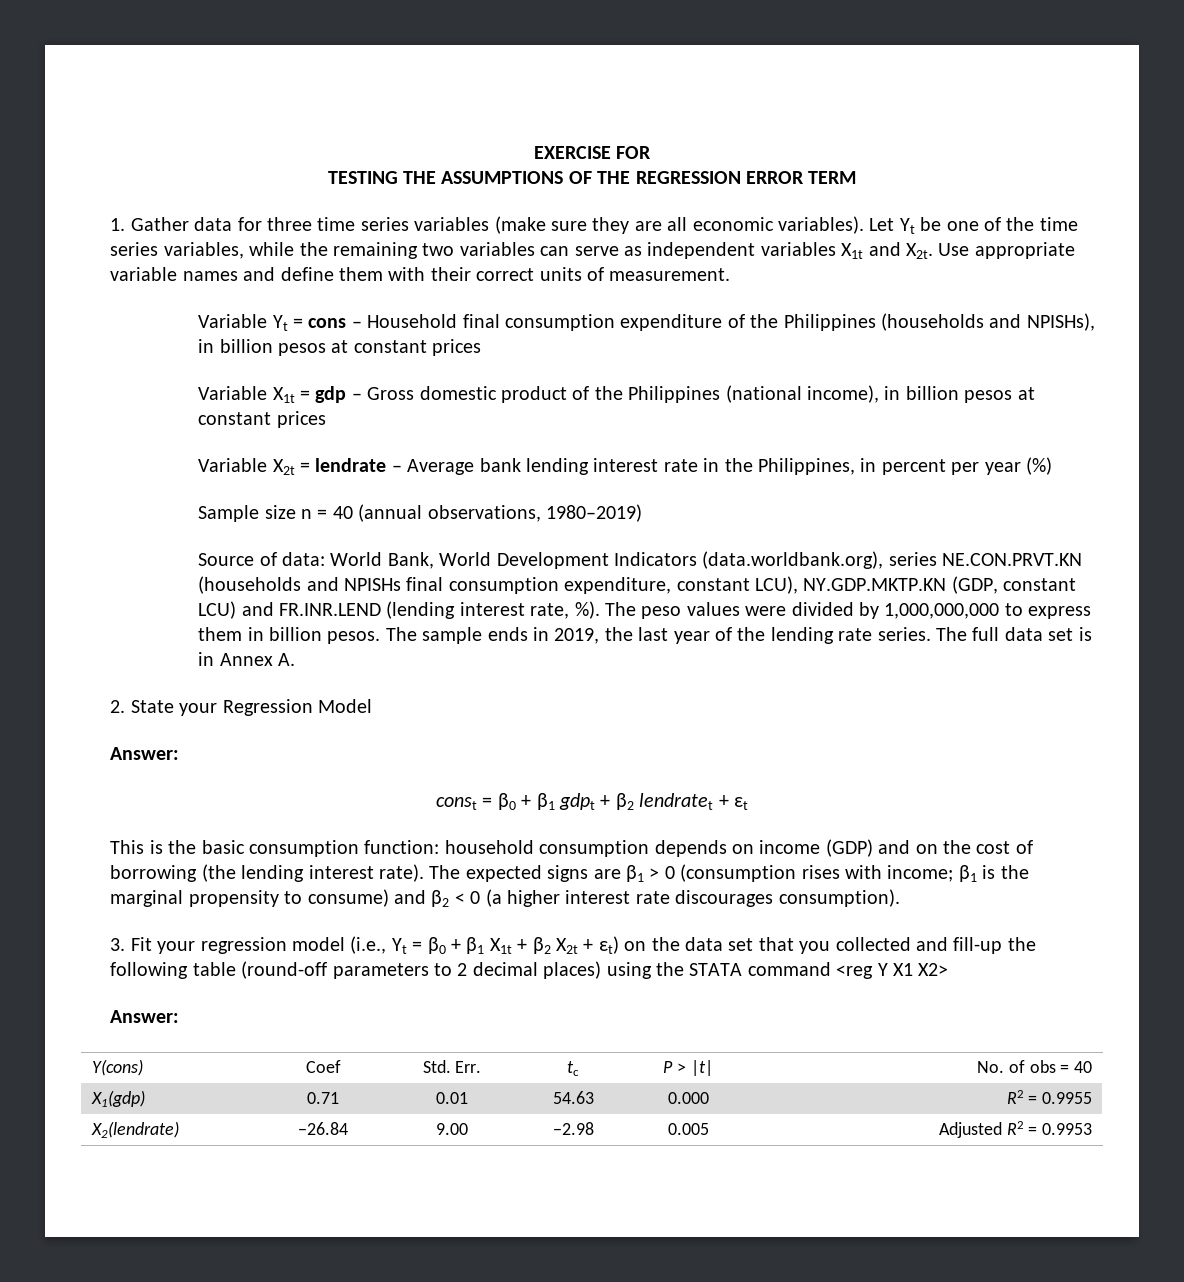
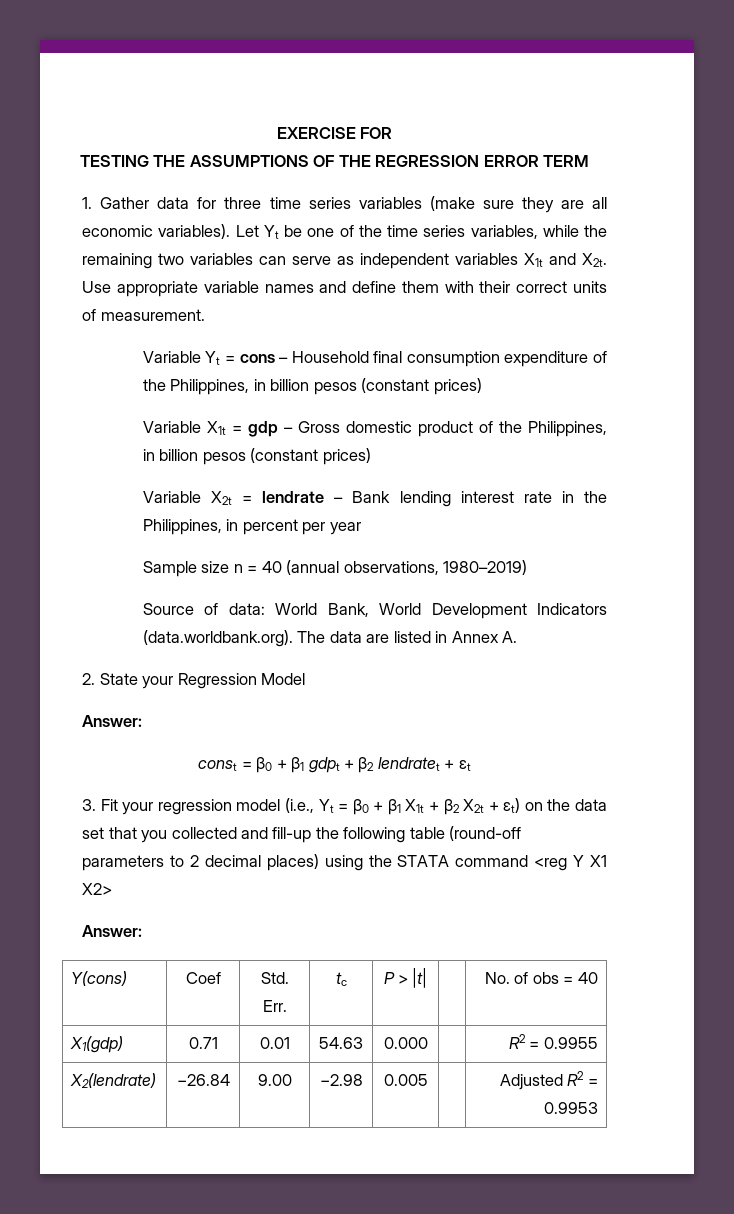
- Variable Yt = cons – Household final consumption expenditure of the Philippines (households and NPISHs), in billion pesos at constant prices
+ Variable Yt = cons – Household final consumption expenditure of the Philippines, in billion pesos (constant prices)
- Variable X1t = gdp – Gross domestic product of the Philippines (national income), in billion pesos at constant prices
+ Variable X1t = gdp – Gross domestic product of the Philippines, in billion pesos (constant prices)
- Variable X2t = lendrate – Average bank lending interest rate in the Philippines, in percent per year (%)
+ Variable X2t = lendrate – Bank lending interest rate in the Philippines, in percent per year
- Source of data: World Bank, World Development Indicators (data.worldbank.org), series NE.CON.PRVT.KN (households and NPISHs final consumption expenditure, constant LCU), NY.GDP.MKTP.KN (GDP, constant LCU) and FR.INR.LEND (lending interest rate, %). The peso values were divided by 1,000,000,000 to express them in billion pesos. The sample ends in 2019, the last year of the lending rate series. The full data set is in Annex A.
+ Source of data: World Bank, World Development Indicators (data.worldbank.org). The data are listed in Annex A.
- This is the basic consumption function: household consumption depends on income (GDP) and on the cost of borrowing (the lending interest rate). The expected signs are β1 > 0 (consumption rises with income; β1 is the marginal propensity to consume) and β2 < 0 (a higher interest rate discourages consumption).

